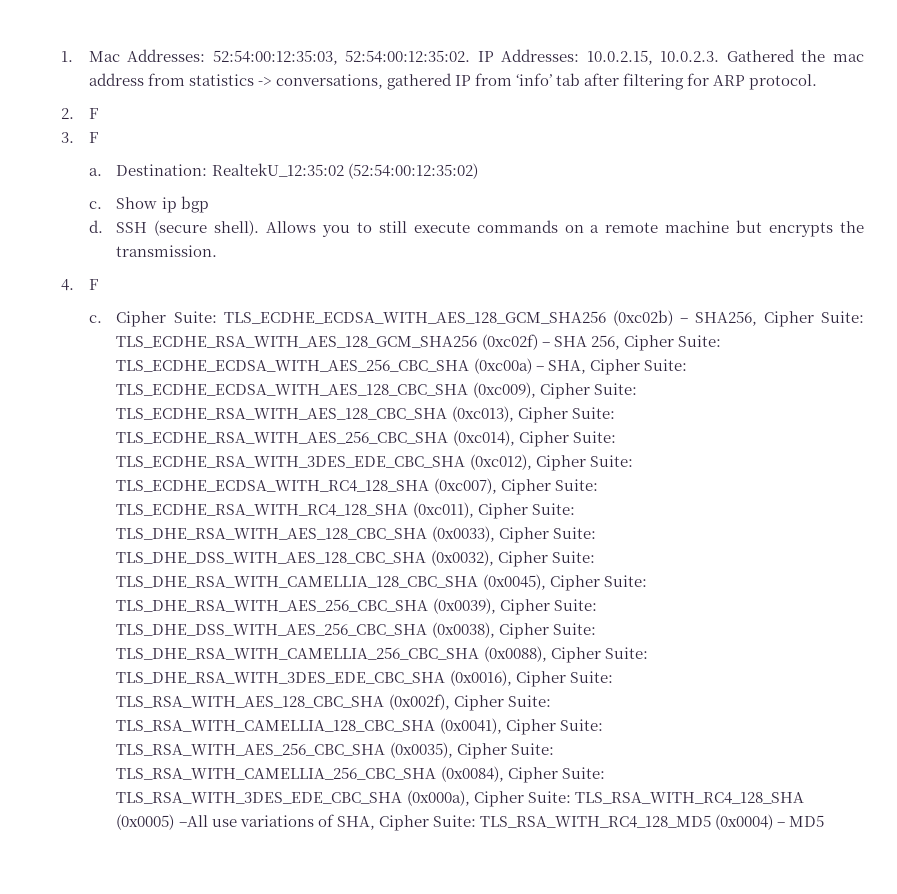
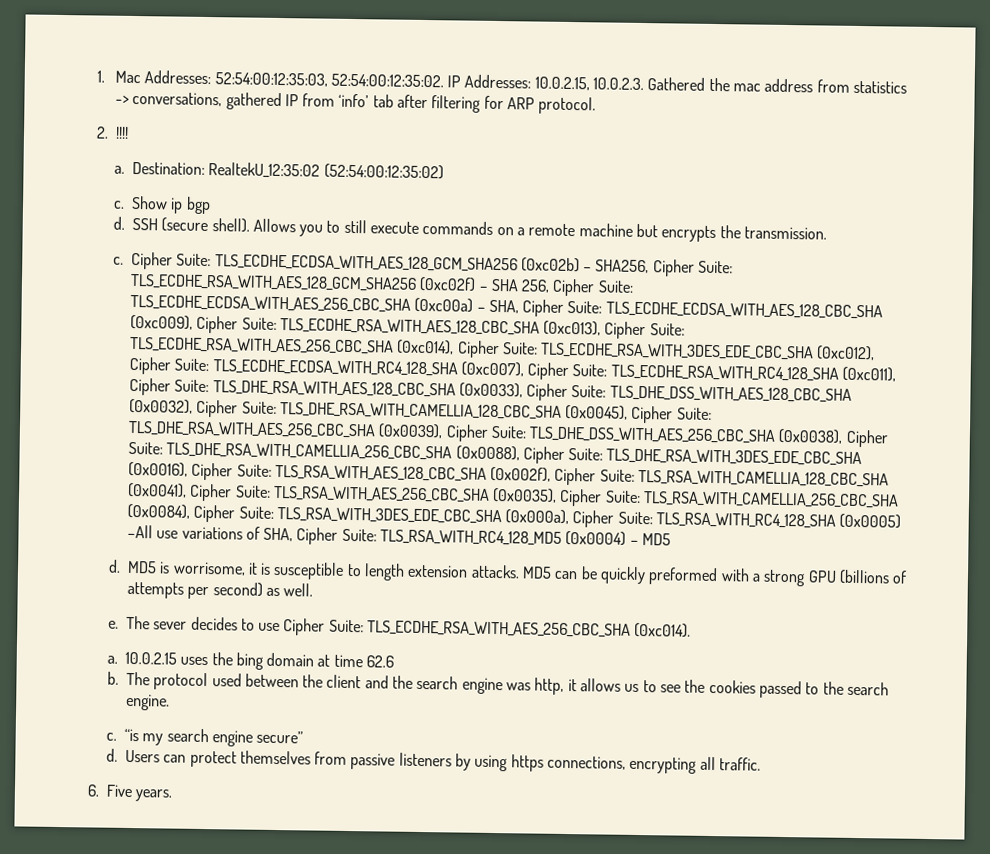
- 2. F
- 3. F
+ 2. !!!!
- 4. F
+ d. MD5 is worrisome, it is susceptible to length extension attacks. MD5 can be quickly preformed with a strong GPU (billions of attempts per second) as well.
+ e. The sever decides to use Cipher Suite: TLS_ECDHE_RSA_WITH_AES_256_CBC_SHA (0xc014).
+ a. 10.0.2.15 uses the bing domain at time 62.6
+ b. The protocol used between the client and the search engine was http, it allows us to see the cookies passed to the search engine.
+ c. “is my search engine secure”
+ d. Users can protect themselves from passive listeners by using https connections, encrypting all traffic.
+ 6. Five years.

